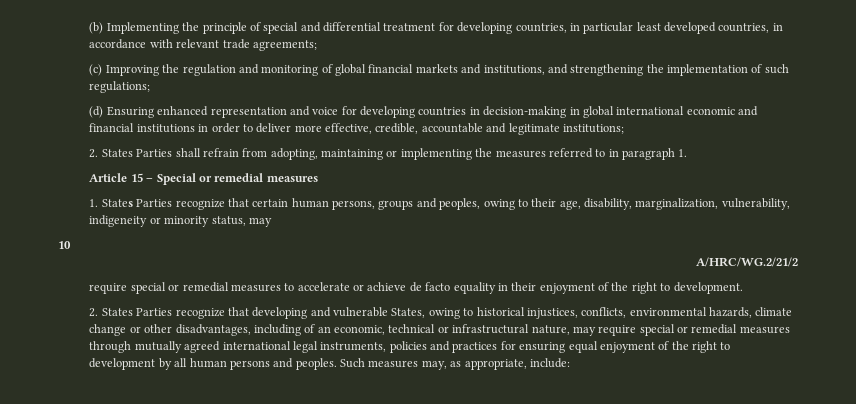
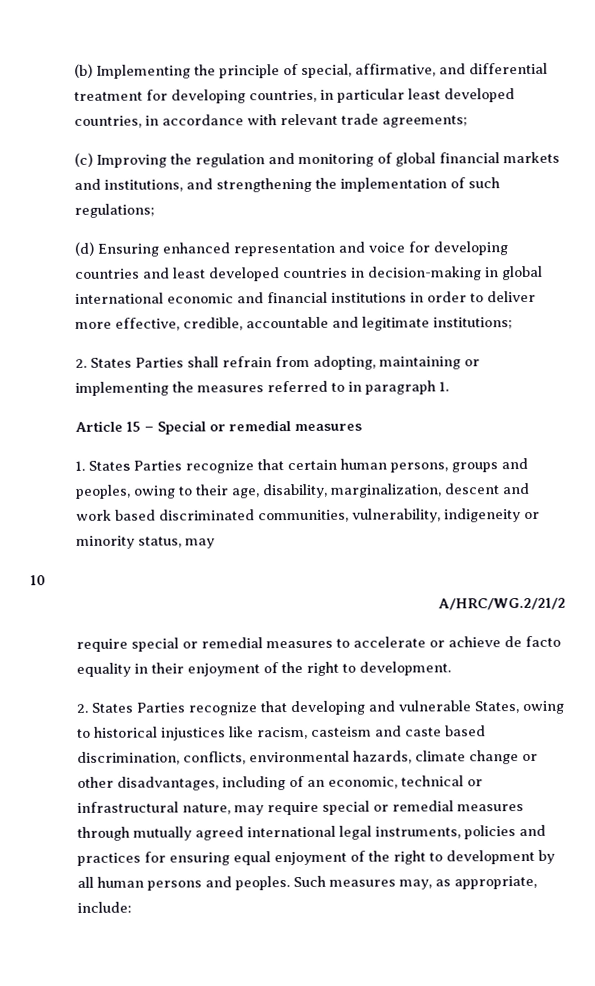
- (b) Implementing the principle of special and differential treatment for developing countries, in particular least developed countries, in accordance with relevant trade agreements;
+ (b) Implementing the principle of special, affirmative, and differential treatment for developing countries, in particular least developed countries, in accordance with relevant trade agreements;
- (d) Ensuring enhanced representation and voice for developing countries in decision-making in global international economic and financial institutions in order to deliver more effective, credible, accountable and legitimate institutions;
+ (d) Ensuring enhanced representation and voice for developing countries and least developed countries in decision-making in global international economic and financial institutions in order to deliver more effective, credible, accountable and legitimate institutions;
- 1. States Parties recognize that certain human persons, groups and peoples, owing to their age, disability, marginalization, vulnerability, indigeneity or minority status, may
+ 1. States Parties recognize that certain human persons, groups and peoples, owing to their age, disability, marginalization, descent and work based discriminated communities, vulnerability, indigeneity or minority status, may
- 2. States Parties recognize that developing and vulnerable States, owing to historical injustices, conflicts, environmental hazards, climate change or other disadvantages, including of an economic, technical or infrastructural nature, may require special or remedial measures through mutually agreed international legal instruments, policies and practices for ensuring equal enjoyment of the right to development by all human persons and peoples.
+ 2. States Parties recognize that developing and vulnerable States, owing to historical injustices like racism, casteism and caste based discrimination, conflicts, environmental hazards, climate change or other disadvantages, including of an economic, technical or infrastructural nature, may require special or remedial measures through mutually agreed international legal instruments, policies and practices for ensuring equal enjoyment of the right to development by all human persons and peoples.

